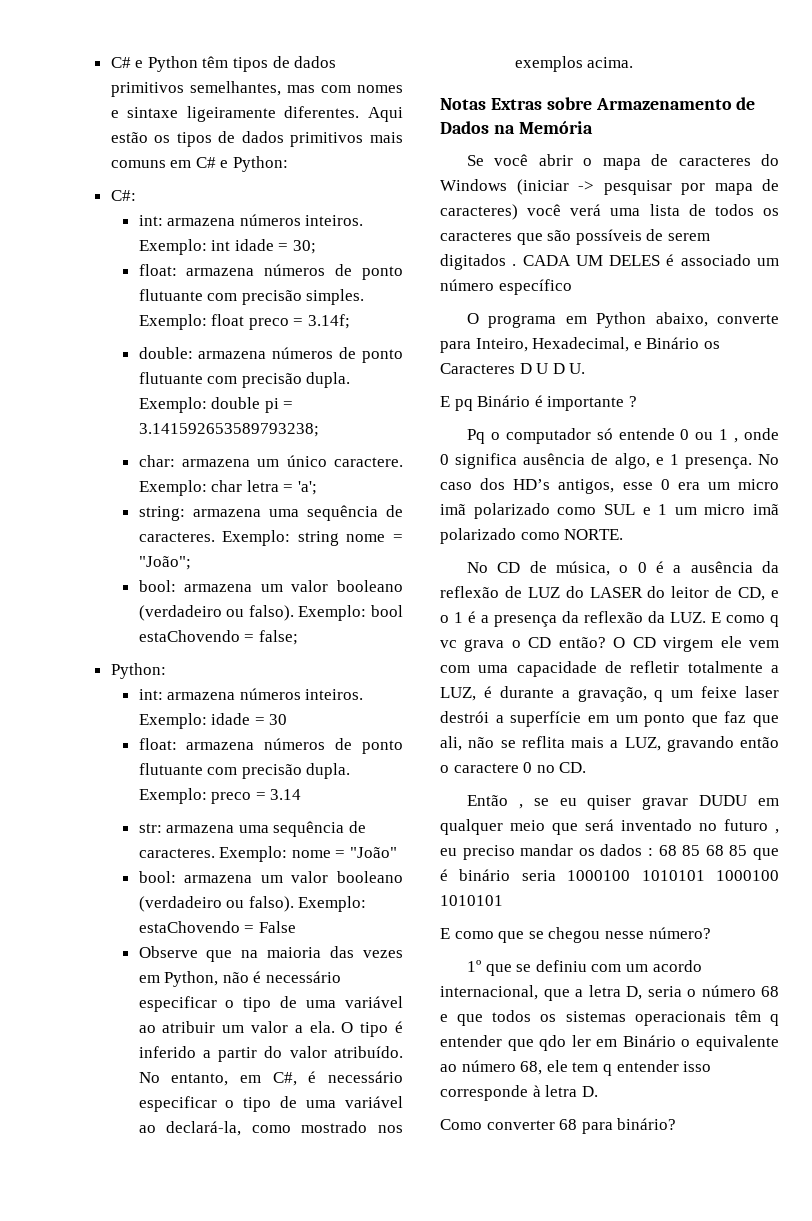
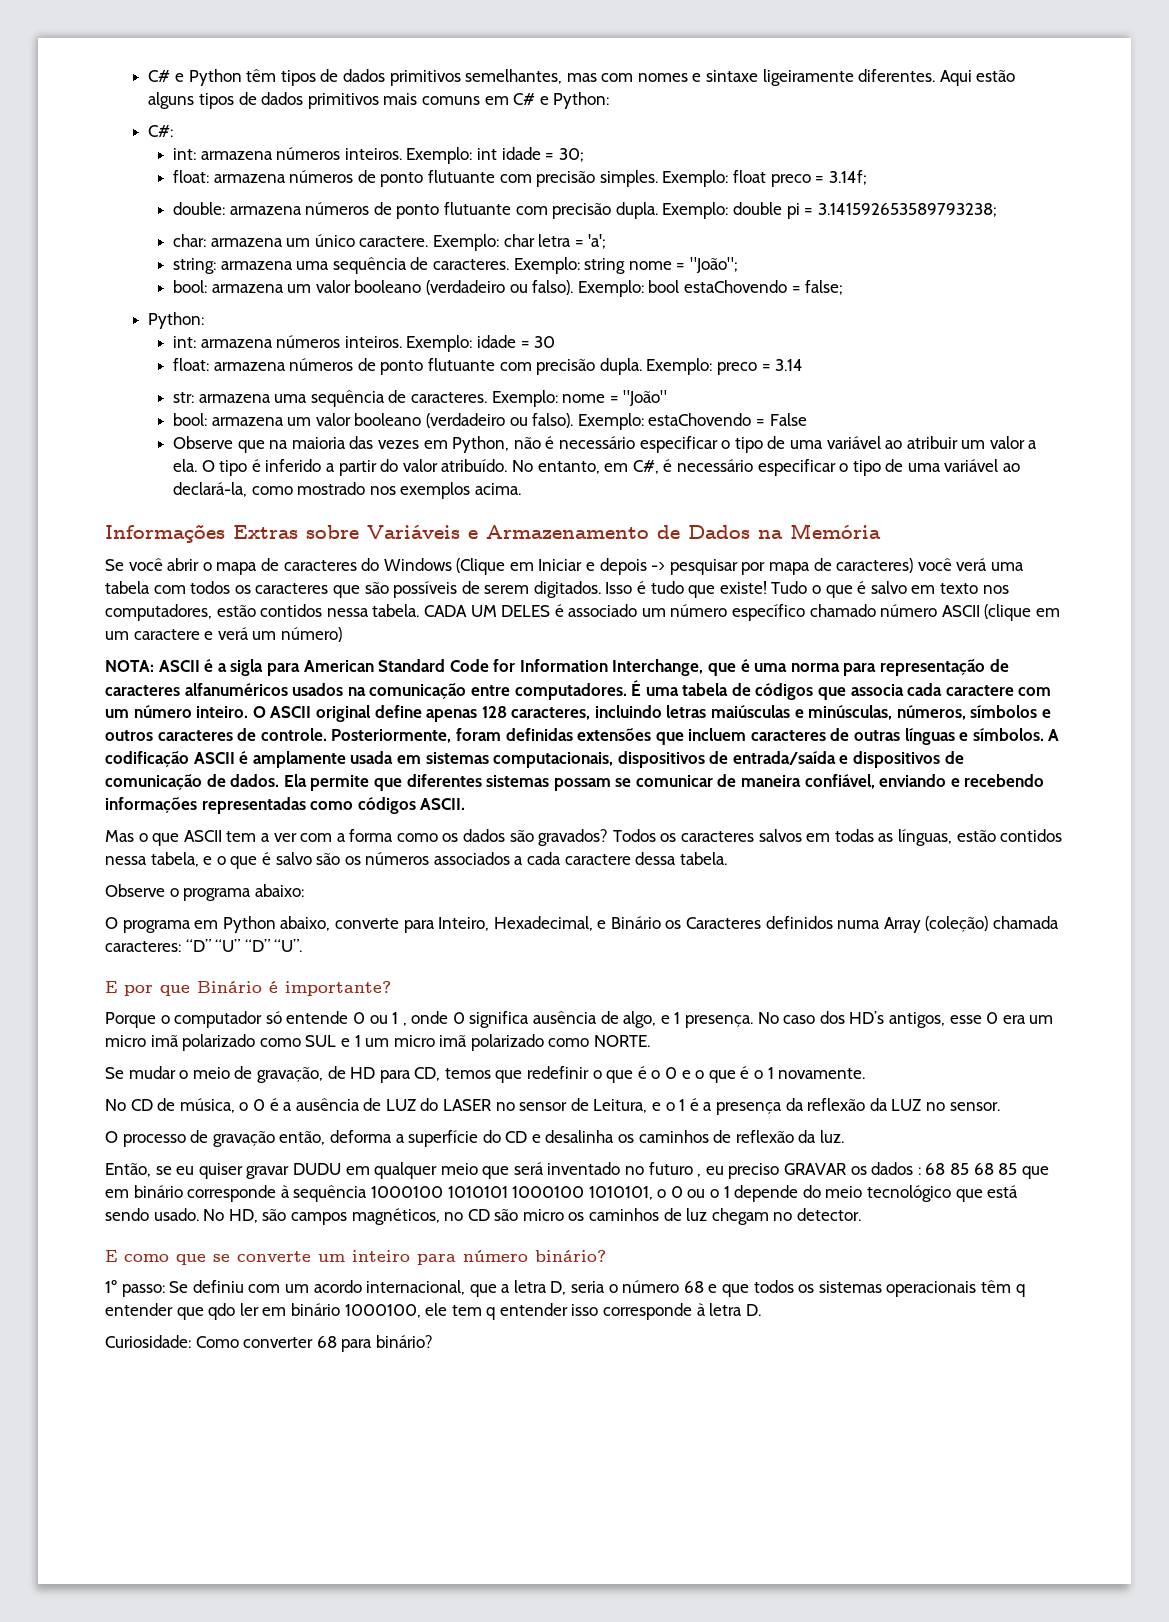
- Aqui estão os tipos de dados primitivos mais comuns em C# e Python:
+ Aqui estão alguns tipos de dados primitivos mais comuns em C# e Python:
- Notas Extras sobre Armazenamento de Dados na Memória
+ Informações Extras sobre Variáveis e Armazenamento de Dados na Memória
- Se você abrir o mapa de caracteres do Windows (iniciar -> pesquisar por mapa de caracteres) você verá uma lista de todos os caracteres que são possíveis de serem digitados .
+ Se você abrir o mapa de caracteres do Windows (Clique em Iniciar e depois -> pesquisar por mapa de caracteres) você verá uma tabela com todos os caracteres que são possíveis de serem digitados. Isso é tudo que existe! Tudo o que é salvo em texto nos computadores, estão contidos nessa tabela.
- CADA UM DELES é associado um número específico
+ CADA UM DELES é associado um número específico chamado número ASCII (clique em um caractere e verá um número)
+ NOTA: ASCII é a sigla para American Standard Code for Information Interchange, que é uma norma para representação de caracteres alfanuméricos usados na comunicação entre computadores. É uma tabela de códigos que associa cada caractere com um número inteiro. O ASCII original define apenas 128 caracteres, incluindo letras maiúsculas e minúsculas, números, símbolos e outros caracteres de controle. Posteriormente, foram definidas extensões que incluem caracteres de outras línguas e símbolos. A codificação ASCII é amplamente usada em sistemas computacionais, dispositivos de entrada/saída e dispositivos de comunicação de dados. Ela permite que diferentes sistemas possam se comunicar de maneira confiável, enviando e recebendo informações representadas como códigos ASCII.
+ Mas o que ASCII tem a ver com a forma como os dados são gravados? Todos os caracteres salvos em todas as línguas, estão contidos nessa tabela, e o que é salvo são os números associados a cada caractere dessa tabela.
+ Observe o programa abaixo:
- O programa em Python abaixo, converte para Inteiro, Hexadecimal, e Binário os Caracteres D U D U.
- E pq Binário é importante ?
- Pq o computador só entende 0 ou 1 , onde 0 significa ausência de algo, e 1 presença.
+ O programa em Python abaixo, converte para Inteiro, Hexadecimal, e Binário os Caracteres definidos numa Array (coleção) chamada caracteres: “D” “U” “D” “U”.
+ E por que Binário é importante?
+ Porque o computador só entende 0 ou 1 , onde 0 significa ausência de algo, e 1 presença.
+ Se mudar o meio de gravação, de HD para CD, temos que redefinir o que é o 0 e o que é o 1 novamente.
- No CD de música, o 0 é a ausência da reflexão de LUZ do LASER do leitor de CD, e o 1 é a presença da reflexão da LUZ. E como q vc grava o CD então? O CD virgem ele vem com uma capacidade de refletir totalmente a LUZ, é durante a gravação, q um feixe laser destrói a superfície em um ponto que faz que ali, não se reflita mais a LUZ, gravando então o caractere 0 no CD.
- Então , se eu quiser gravar DUDU em qualquer meio que será inventado no futuro , eu preciso mandar os dados : 68 85 68 85 que é binário seria 1000100 1010101 1000100 1010101
- E como que se chegou nesse número?
+ No CD de música, o 0 é a ausência de LUZ do LASER no sensor de Leitura, e o 1 é a presença da reflexão da LUZ no sensor.
+ O processo de gravação então, deforma a superfície do CD e desalinha os caminhos de reflexão da luz.
+ Então, se eu quiser gravar DUDU em qualquer meio que será inventado no futuro , eu preciso GRAVAR os dados : 68 85 68 85 que em binário corresponde à sequência 1000100 1010101 1000100 1010101, o 0 ou o 1 depende do meio tecnológico que está sendo usado. No HD, são campos magnéticos, no CD são micro os caminhos de luz chegam no detector.
+ E como que se converte um inteiro para número binário?
- 1º que se definiu com um acordo internacional, que a letra D, seria o número 68 e que todos os sistemas operacionais têm q entender que qdo ler em Binário o equivalente ao número 68, ele tem q entender isso corresponde à letra D.
+ 1º passo: Se definiu com um acordo internacional, que a letra D, seria o número 68 e que todos os sistemas operacionais têm q entender que qdo ler em binário 1000100, ele tem q entender isso corresponde à letra D.
- Como converter 68 para binário?
+ Curiosidade: Como converter 68 para binário?

